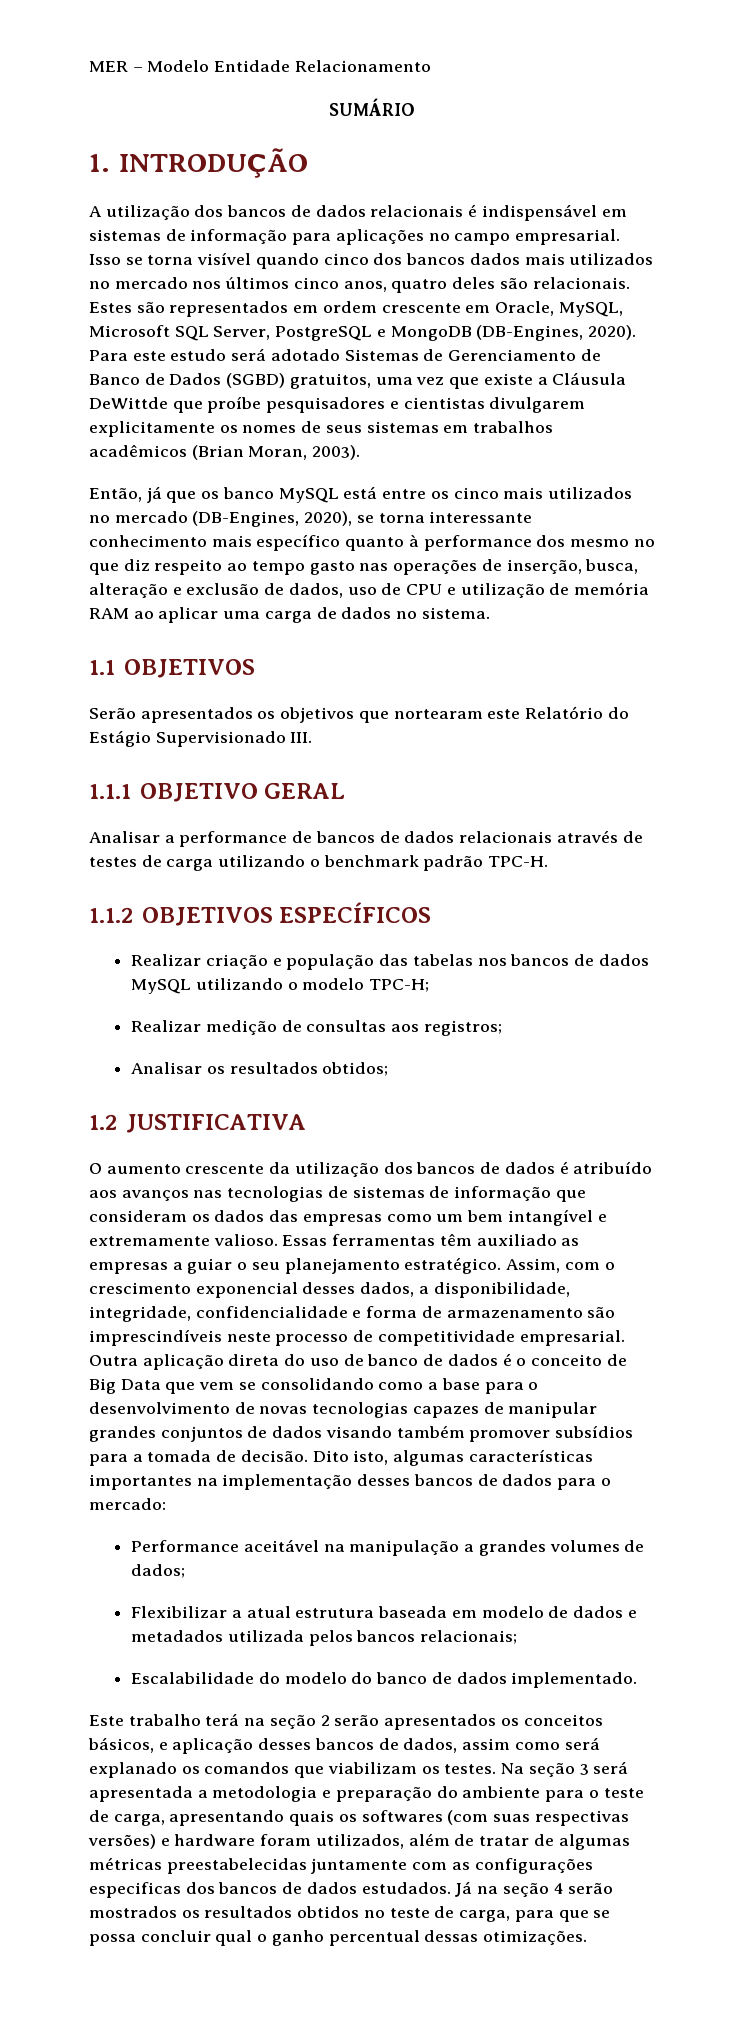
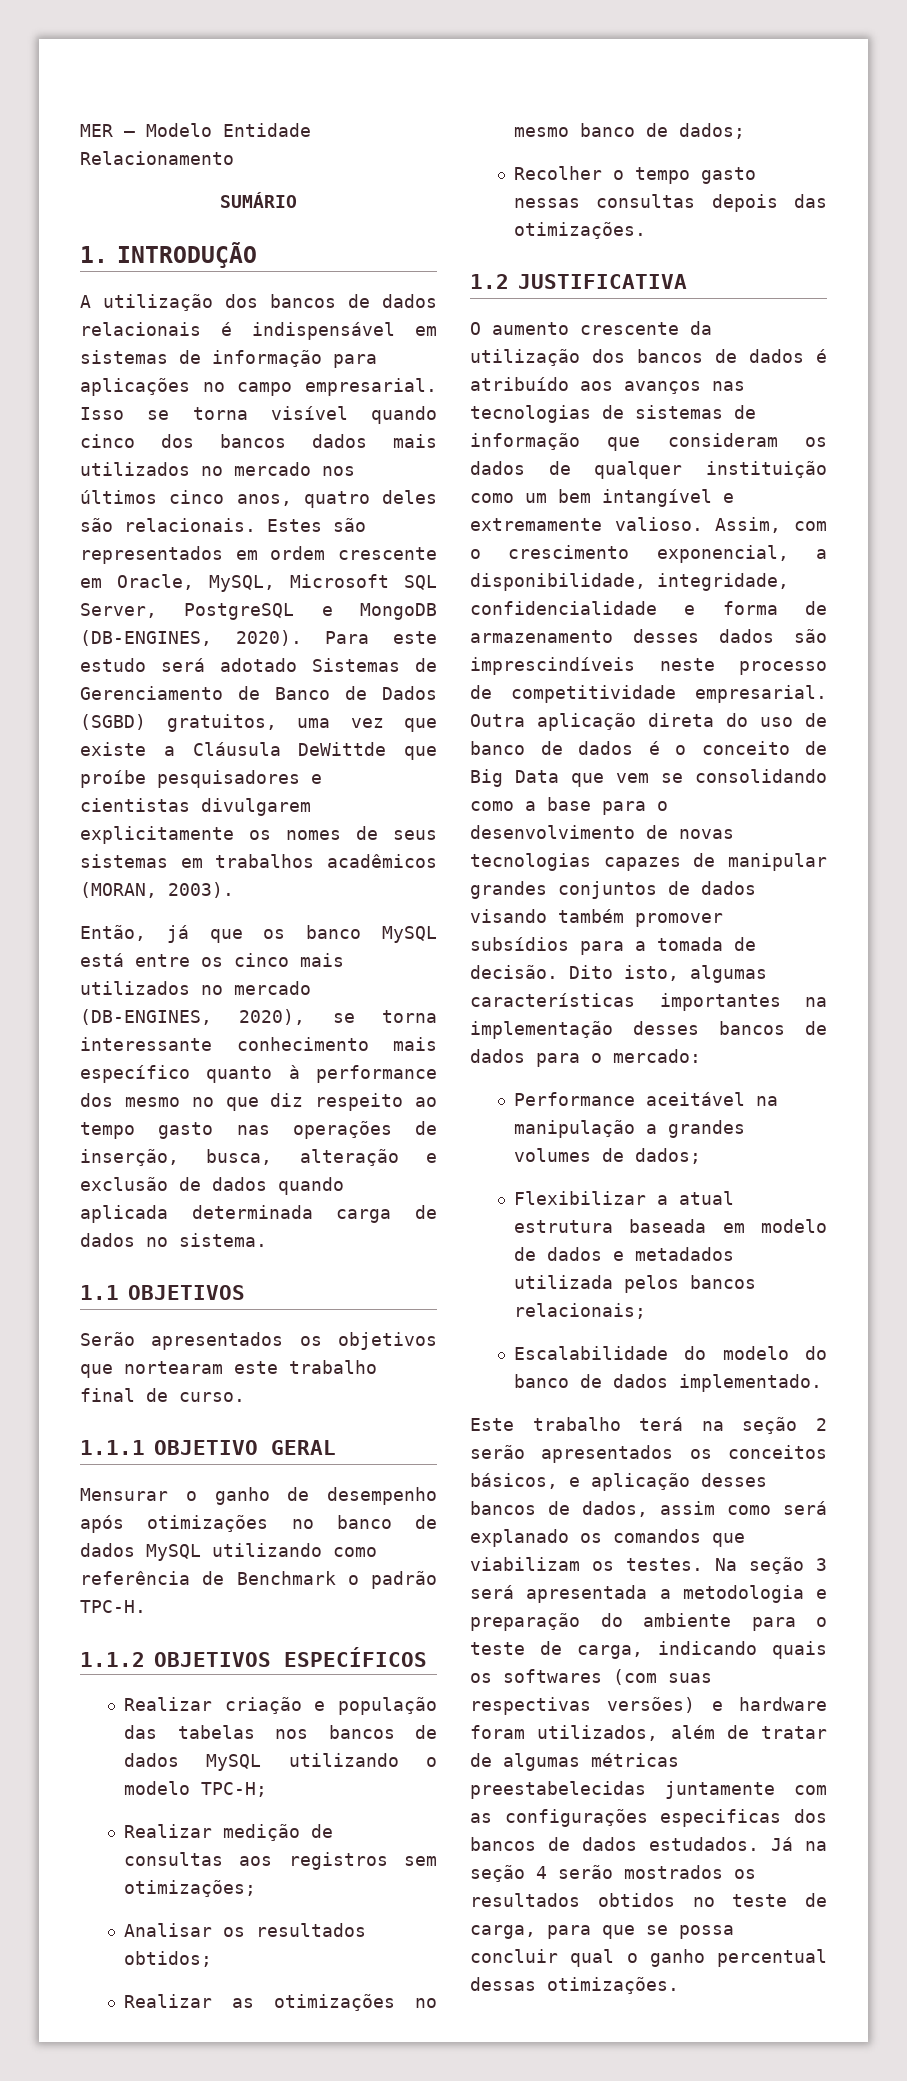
- Estes são representados em ordem crescente em Oracle, MySQL, Microsoft SQL Server, PostgreSQL e MongoDB (DB-Engines, 2020).
+ Estes são representados em ordem crescente em Oracle, MySQL, Microsoft SQL Server, PostgreSQL e MongoDB (DB-ENGINES, 2020).
- Para este estudo será adotado Sistemas de Gerenciamento de Banco de Dados (SGBD) gratuitos, uma vez que existe a Cláusula DeWittde que proíbe pesquisadores e cientistas divulgarem explicitamente os nomes de seus sistemas em trabalhos acadêmicos (Brian Moran, 2003).
+ Para este estudo será adotado Sistemas de Gerenciamento de Banco de Dados (SGBD) gratuitos, uma vez que existe a Cláusula DeWittde que proíbe pesquisadores e cientistas divulgarem explicitamente os nomes de seus sistemas em trabalhos acadêmicos (MORAN, 2003).
- Então, já que os banco MySQL está entre os cinco mais utilizados no mercado (DB-Engines, 2020), se torna interessante conhecimento mais específico quanto à performance dos mesmo no que diz respeito ao tempo gasto nas operações de inserção, busca, alteração e exclusão de dados, uso de CPU e utilização de memória RAM ao aplicar uma carga de dados no sistema.
+ Então, já que os banco MySQL está entre os cinco mais utilizados no mercado (DB-ENGINES, 2020), se torna interessante conhecimento mais específico quanto à performance dos mesmo no que diz respeito ao tempo gasto nas operações de inserção, busca, alteração e exclusão de dados quando aplicada determinada carga de dados no sistema.
- Serão apresentados os objetivos que nortearam este Relatório do Estágio Supervisionado III.
+ Serão apresentados os objetivos que nortearam este trabalho final de curso.
  1.1.1 OBJETIVO GERAL
- Analisar a performance de bancos de dados relacionais através de testes de carga utilizando o benchmark padrão TPC-H.
+ Mensurar o ganho de desempenho após otimizações no banco de dados MySQL utilizando como referência de Benchmark o padrão TPC-H.
- Realizar medição de consultas aos registros;
+ Realizar medição de consultas aos registros sem otimizações;
+ Realizar as otimizações no mesmo banco de dados;
+ Recolher o tempo gasto nessas consultas depois das otimizações.
- O aumento crescente da utilização dos bancos de dados é atribuído aos avanços nas tecnologias de sistemas de informação que consideram os dados das empresas como um bem intangível e extremamente valioso.
+ O aumento crescente da utilização dos bancos de dados é atribuído aos avanços nas tecnologias de sistemas de informação que consideram os dados de qualquer instituição como um bem intangível e extremamente valioso.
- Essas ferramentas têm auxiliado as empresas a guiar o seu planejamento estratégico.
- Assim, com o crescimento exponencial desses dados, a disponibilidade, integridade, confidencialidade e forma de armazenamento são imprescindíveis neste processo de competitividade empresarial.
+ Assim, com o crescimento exponencial, a disponibilidade, integridade, confidencialidade e forma de armazenamento desses dados são imprescindíveis neste processo de competitividade empresarial.
- Na seção 3 será apresentada a metodologia e preparação do ambiente para o teste de carga, apresentando quais os softwares (com suas respectivas versões) e hardware foram utilizados, além de tratar de algumas métricas preestabelecidas juntamente com as configurações especificas dos bancos de dados estudados.
+ Na seção 3 será apresentada a metodologia e preparação do ambiente para o teste de carga, indicando quais os softwares (com suas respectivas versões) e hardware foram utilizados, além de tratar de algumas métricas preestabelecidas juntamente com as configurações especificas dos bancos de dados estudados.

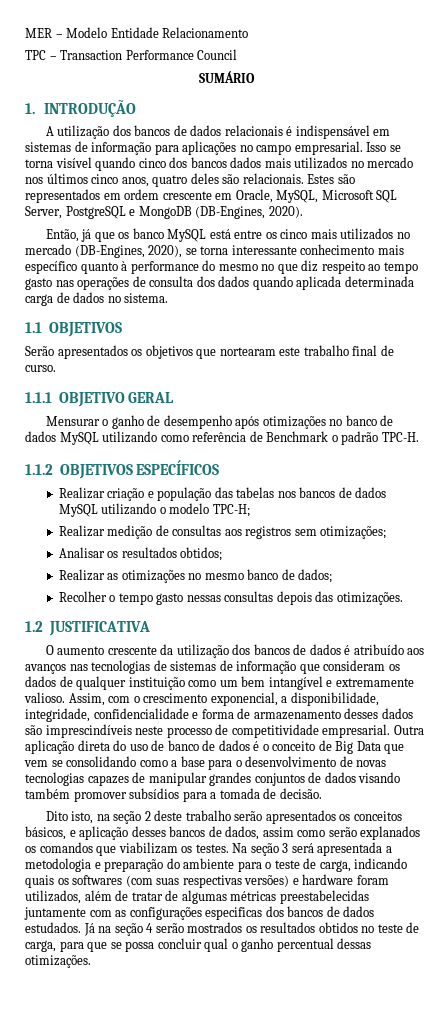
+ TPC – Transaction Performance Council
- Estes são representados em ordem crescente em Oracle, MySQL, Microsoft SQL Server, PostgreSQL e MongoDB (DB-ENGINES, 2020). Para este estudo será adotado Sistemas de Gerenciamento de Banco de Dados (SGBD) gratuitos, uma vez que existe a Cláusula DeWittde que proíbe pesquisadores e cientistas divulgarem explicitamente os nomes de seus sistemas em trabalhos acadêmicos (MORAN, 2003).
+ Estes são representados em ordem crescente em Oracle, MySQL, Microsoft SQL Server, PostgreSQL e MongoDB (DB-Engines, 2020).
- Então, já que os banco MySQL está entre os cinco mais utilizados no mercado (DB-ENGINES, 2020), se torna interessante conhecimento mais específico quanto à performance dos mesmo no que diz respeito ao tempo gasto nas operações de inserção, busca, alteração e exclusão de dados quando aplicada determinada carga de dados no sistema.
+ Então, já que os banco MySQL está entre os cinco mais utilizados no mercado (DB-Engines, 2020), se torna interessante conhecimento mais específico quanto à performance do mesmo no que diz respeito ao tempo gasto nas operações de consulta dos dados quando aplicada determinada carga de dados no sistema.
- Outra aplicação direta do uso de banco de dados é o conceito de Big Data que vem se consolidando como a base para o desenvolvimento de novas tecnologias capazes de manipular grandes conjuntos de dados visando também promover subsídios para a tomada de decisão. Dito isto, algumas características importantes na implementação desses bancos de dados para o mercado:
- Performance aceitável na manipulação a grandes volumes de dados;
- Flexibilizar a atual estrutura baseada em modelo de dados e metadados utilizada pelos bancos relacionais;
- Escalabilidade do modelo do banco de dados implementado.
- Este trabalho terá na seção 2 serão apresentados os conceitos básicos, e aplicação desses bancos de dados, assim como será explanado os comandos que viabilizam os testes.
+ Outra aplicação direta do uso de banco de dados é o conceito de Big Data que vem se consolidando como a base para o desenvolvimento de novas tecnologias capazes de manipular grandes conjuntos de dados visando também promover subsídios para a tomada de decisão.
+ Dito isto, na seção 2 deste trabalho serão apresentados os conceitos básicos, e aplicação desses bancos de dados, assim como serão explanados os comandos que viabilizam os testes.

